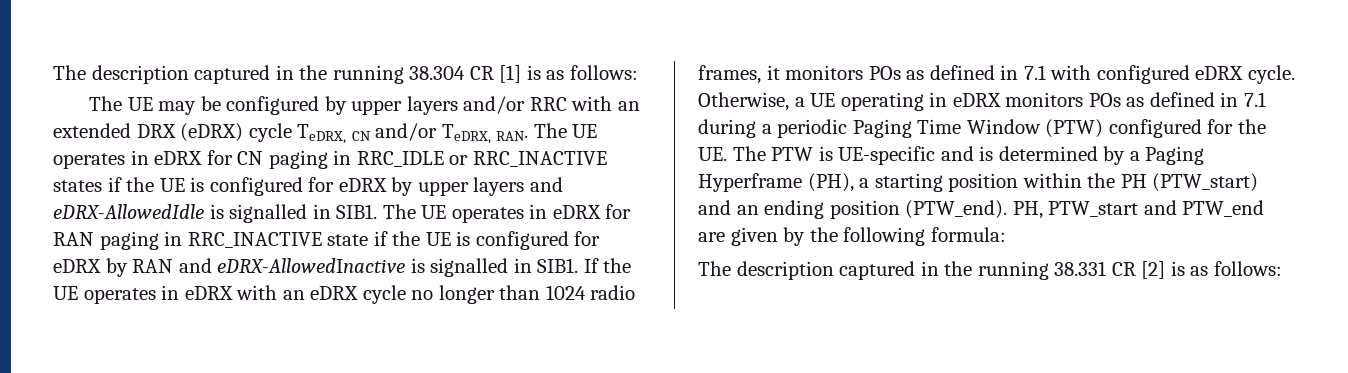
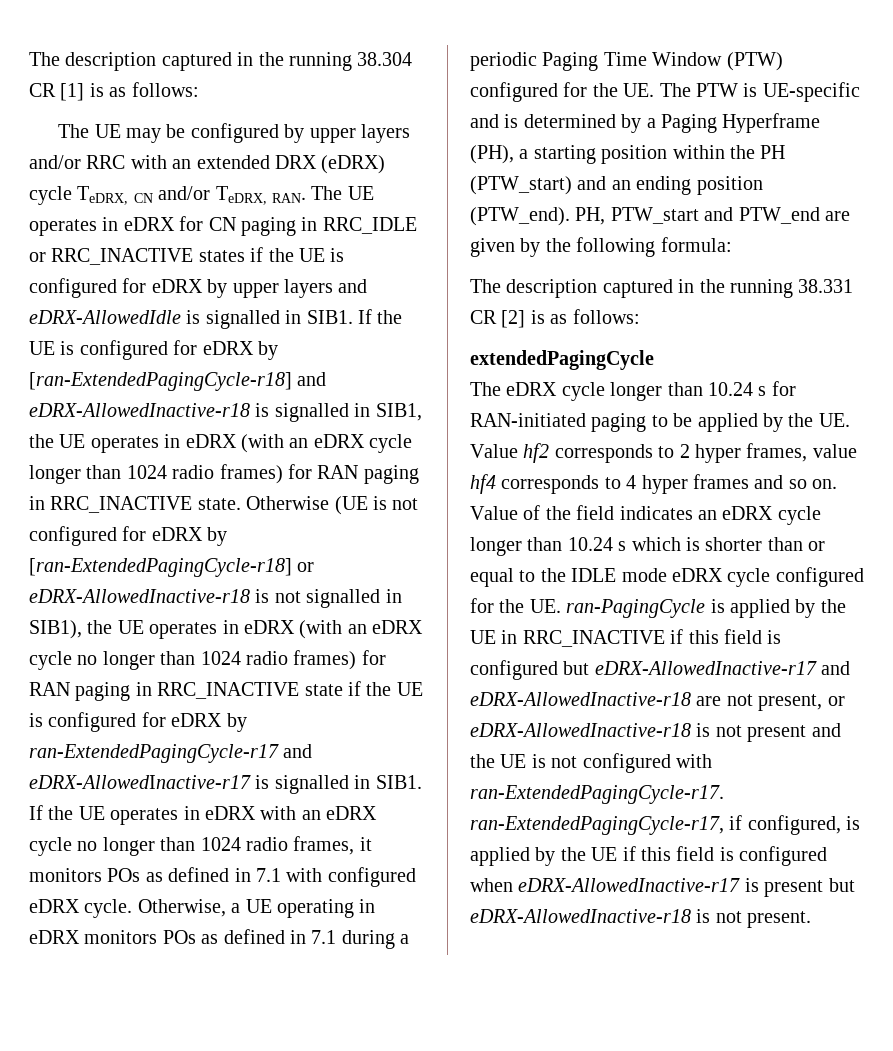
- The UE operates in eDRX for RAN paging in RRC_INACTIVE state if the UE is configured for eDRX by RAN and eDRX-AllowedInactive is signalled in SIB1.
+ If the UE is configured for eDRX by [ran-ExtendedPagingCycle-r18] and eDRX-AllowedInactive-r18 is signalled in SIB1, the UE operates in eDRX (with an eDRX cycle longer than 1024 radio frames) for RAN paging in RRC_INACTIVE state. Otherwise (UE is not configured for eDRX by [ran-ExtendedPagingCycle-r18] or eDRX-AllowedInactive-r18 is not signalled in SIB1), the UE operates in eDRX (with an eDRX cycle no longer than 1024 radio frames) for RAN paging in RRC_INACTIVE state if the UE is configured for eDRX by ran-ExtendedPagingCycle-r17 and eDRX-AllowedInactive-r17 is signalled in SIB1.
+ extendedPagingCycle
+ The eDRX cycle longer than 10.24 s for RAN-initiated paging to be applied by the UE. Value hf2 corresponds to 2 hyper frames, value hf4 corresponds to 4 hyper frames and so on. Value of the field indicates an eDRX cycle longer than 10.24 s which is shorter than or equal to the IDLE mode eDRX cycle configured for the UE. ran-PagingCycle is applied by the UE in RRC_INACTIVE if this field is configured but eDRX-AllowedInactive-r17 and eDRX-AllowedInactive-r18 are not present, or eDRX-AllowedInactive-r18 is not present and the UE is not configured with ran-ExtendedPagingCycle-r17. ran-ExtendedPagingCycle-r17, if configured, is applied by the UE if this field is configured when eDRX-AllowedInactive-r17 is present but eDRX-AllowedInactive-r18 is not present.

